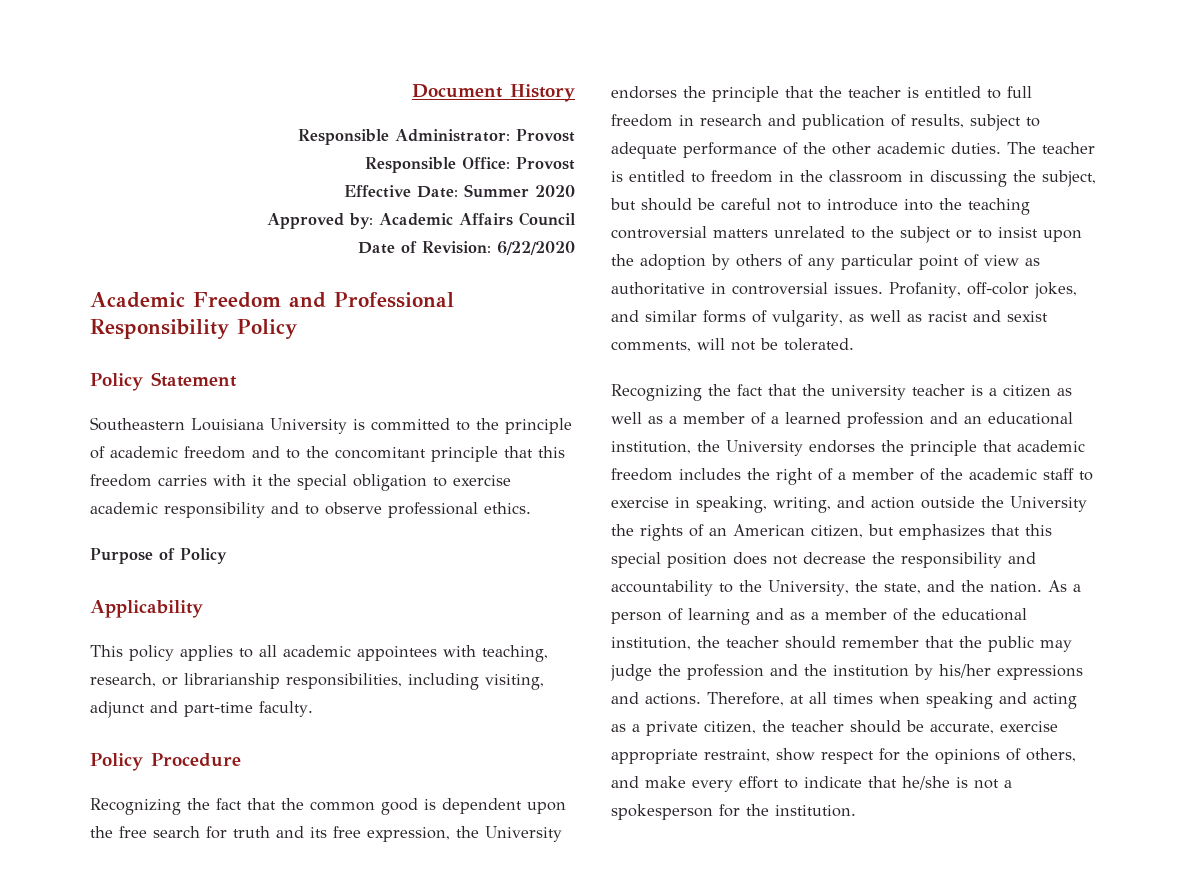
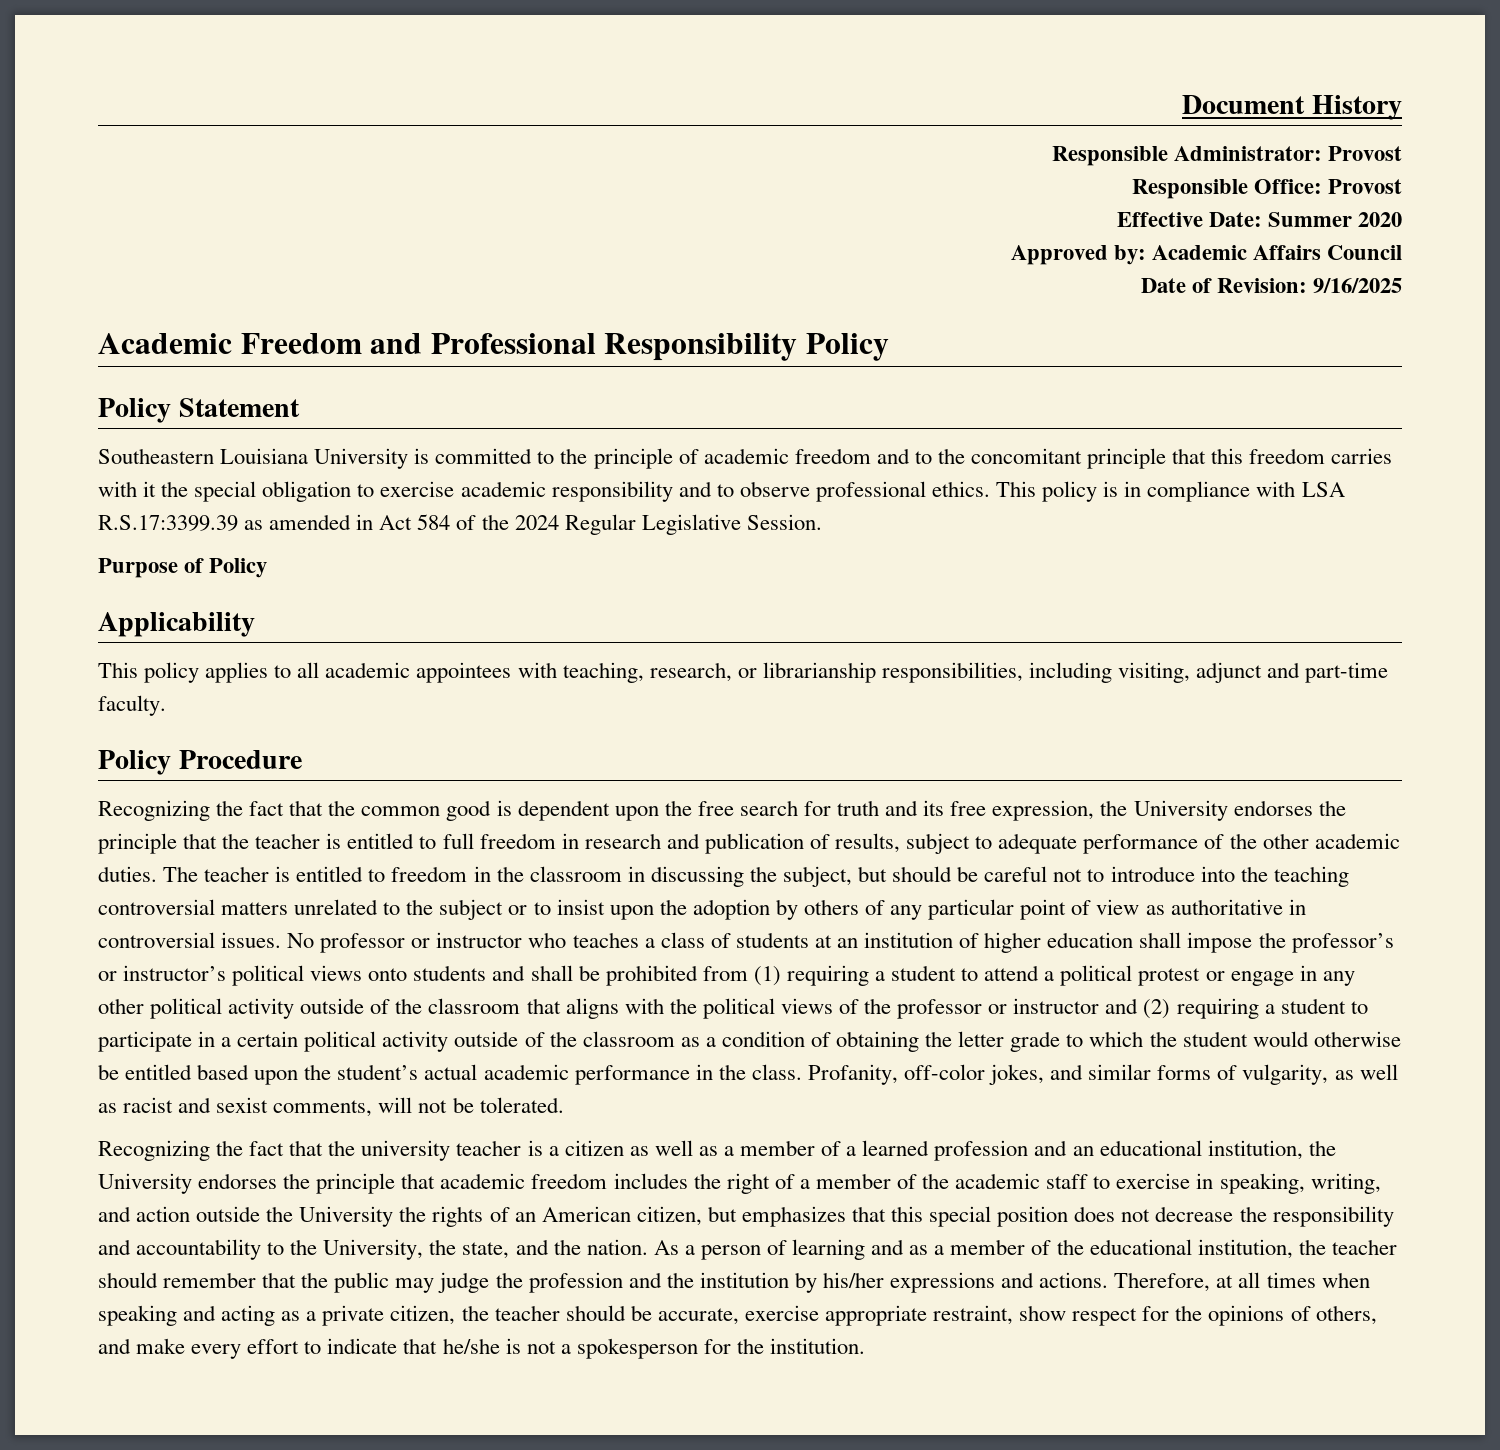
- Date of Revision: 6/22/2020
+ Date of Revision: 9/16/2025
+ This policy is in compliance with LSA R.S.17:3399.39 as amended in Act 584 of the 2024 Regular Legislative Session.
+ No professor or instructor who teaches a class of students at an institution of higher education shall impose the professor’s or instructor’s political views onto students and shall be prohibited from (1) requiring a student to attend a political protest or engage in any other political activity outside of the classroom that aligns with the political views of the professor or instructor and (2) requiring a student to participate in a certain political activity outside of the classroom as a condition of obtaining the letter grade to which the student would otherwise be entitled based upon the student’s actual academic performance in the class.

